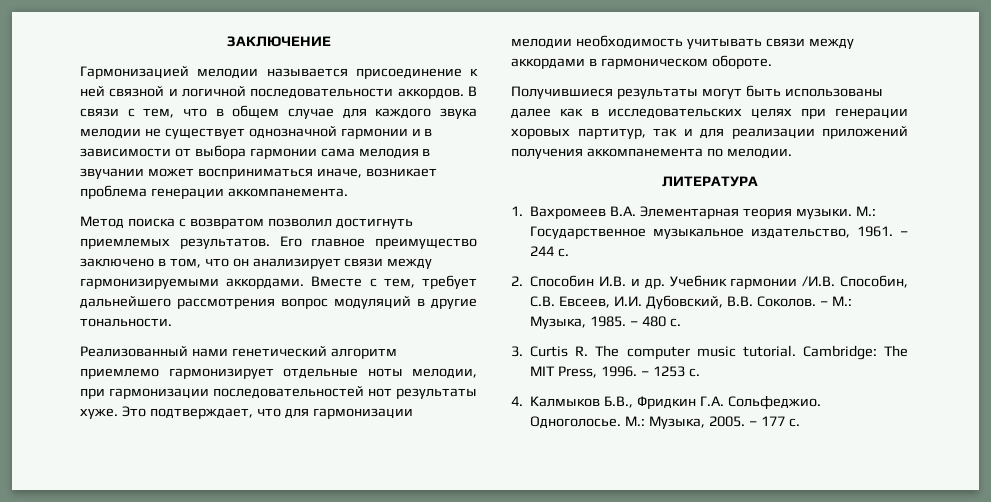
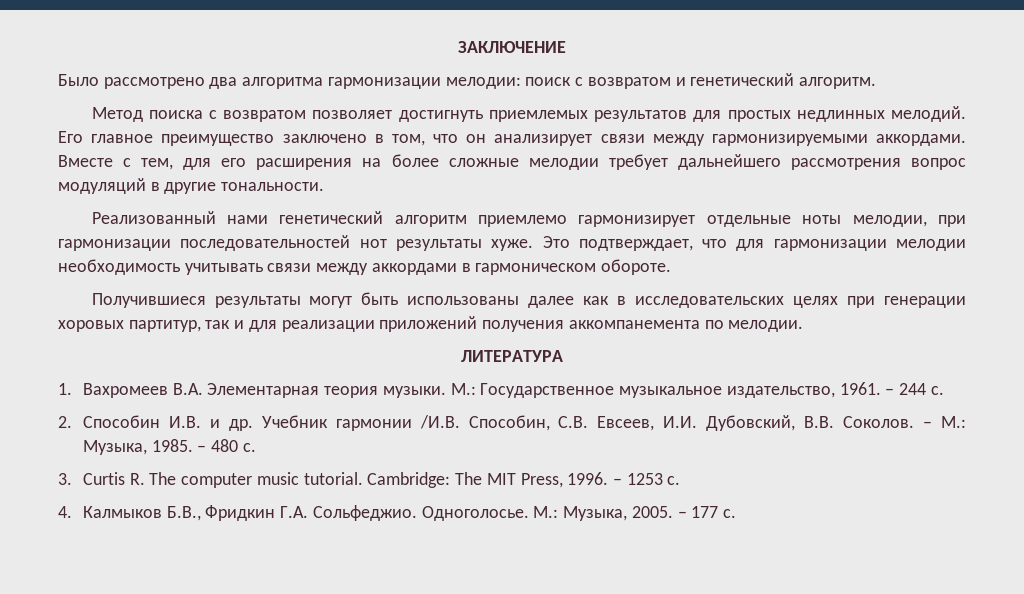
- Гармонизацией мелодии называется присоединение к ней связной и логичной последовательности аккордов. В связи с тем, что в общем случае для каждого звука мелодии не существует однозначной гармонии и в зависимости от выбора гармонии сама мелодия в звучании может восприниматься иначе, возникает проблема генерации аккомпанемента.
+ Было рассмотрено два алгоритма гармонизации мелодии: поиск с возвратом и генетический алгоритм.
- Метод поиска с возвратом позволил достигнуть приемлемых результатов.
+ Метод поиска с возвратом позволяет достигнуть приемлемых результатов для простых недлинных мелодий.
- Вместе с тем, требует дальнейшего рассмотрения вопрос модуляций в другие тональности.
+ Вместе с тем, для его расширения на более сложные мелодии требует дальнейшего рассмотрения вопрос модуляций в другие тональности.

